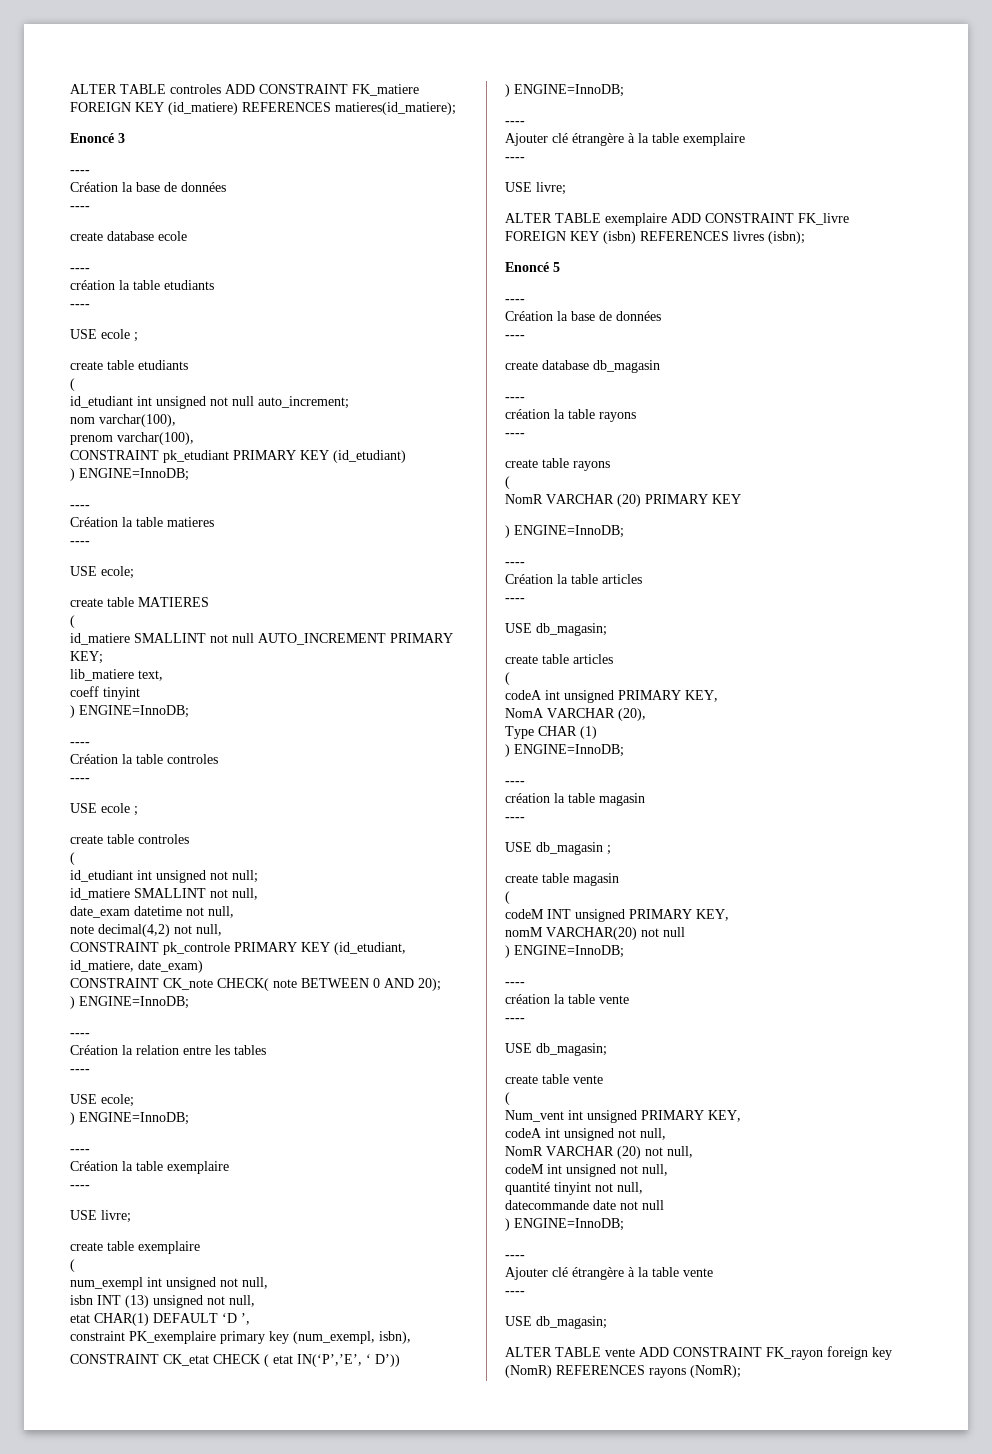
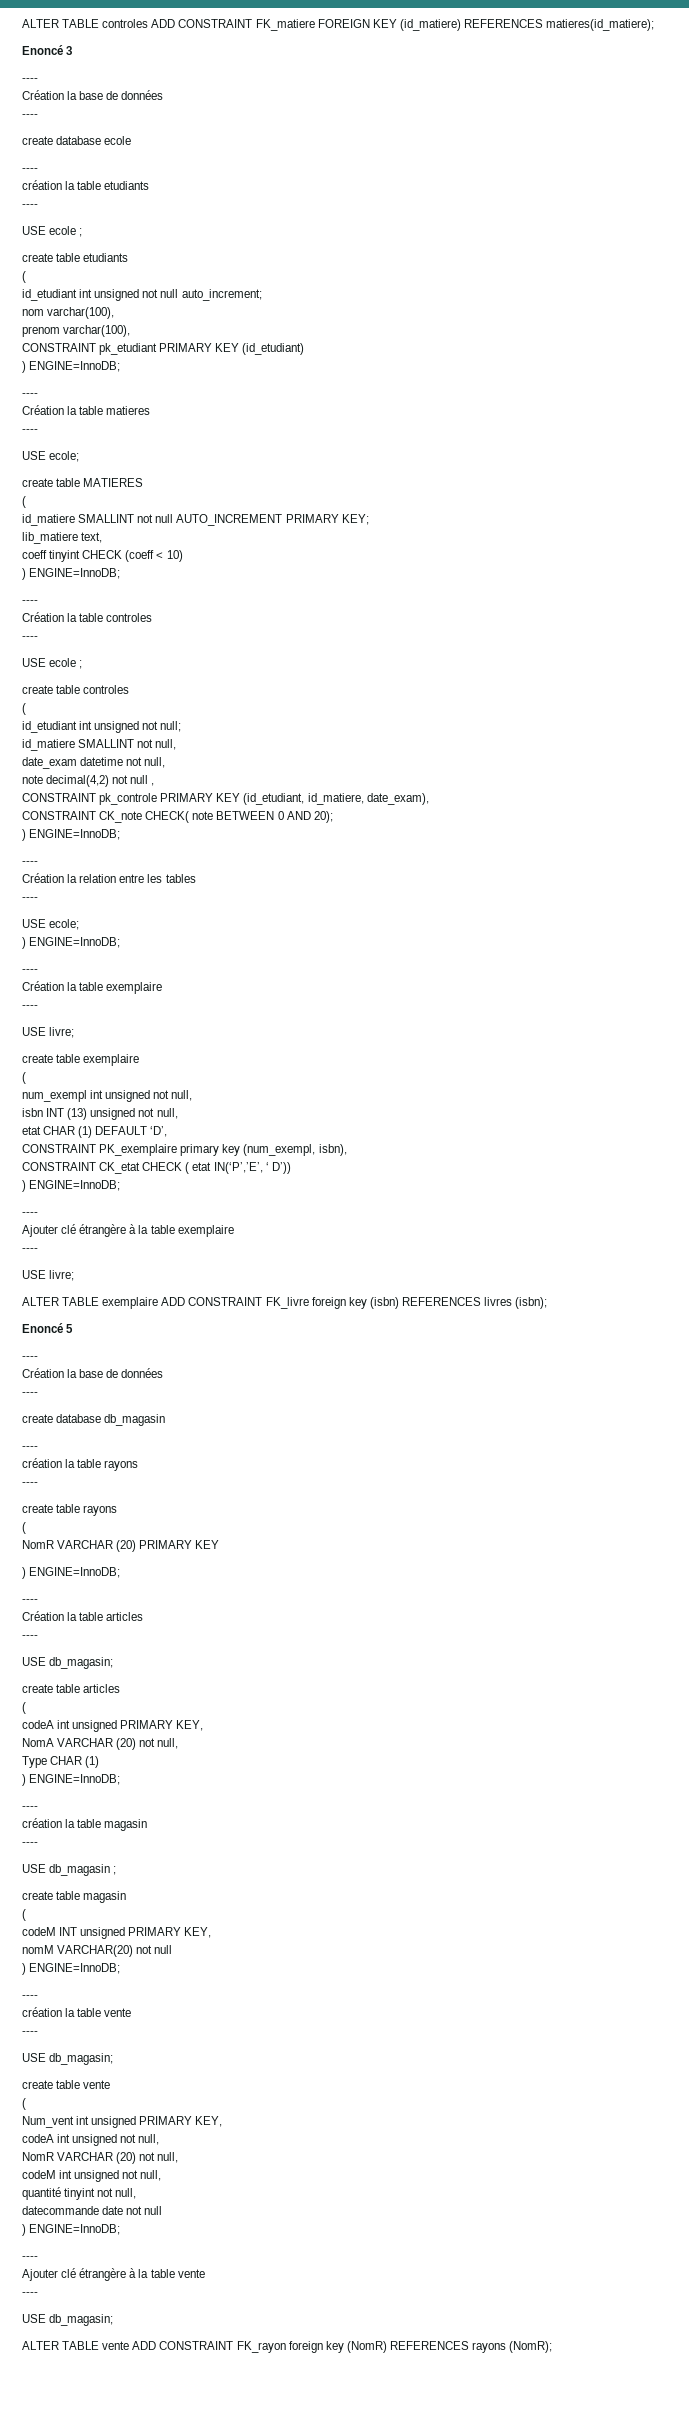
- coeff tinyint
+ coeff tinyint CHECK (coeff < 10)
- note decimal(4,2) not null,
+ note decimal(4,2) not null ,
- CONSTRAINT pk_controle PRIMARY KEY (id_etudiant, id_matiere, date_exam)
+ CONSTRAINT pk_controle PRIMARY KEY (id_etudiant, id_matiere, date_exam),
- etat CHAR(1) DEFAULT ‘D ’,
- constraint PK_exemplaire primary key (num_exempl, isbn),
+ etat CHAR (1) DEFAULT ‘D’,
+ CONSTRAINT PK_exemplaire primary key (num_exempl, isbn),
- ALTER TABLE exemplaire ADD CONSTRAINT FK_livre FOREIGN KEY (isbn) REFERENCES livres (isbn);
+ ALTER TABLE exemplaire ADD CONSTRAINT FK_livre foreign key (isbn) REFERENCES livres (isbn);
- NomA VARCHAR (20),
+ NomA VARCHAR (20) not null,

